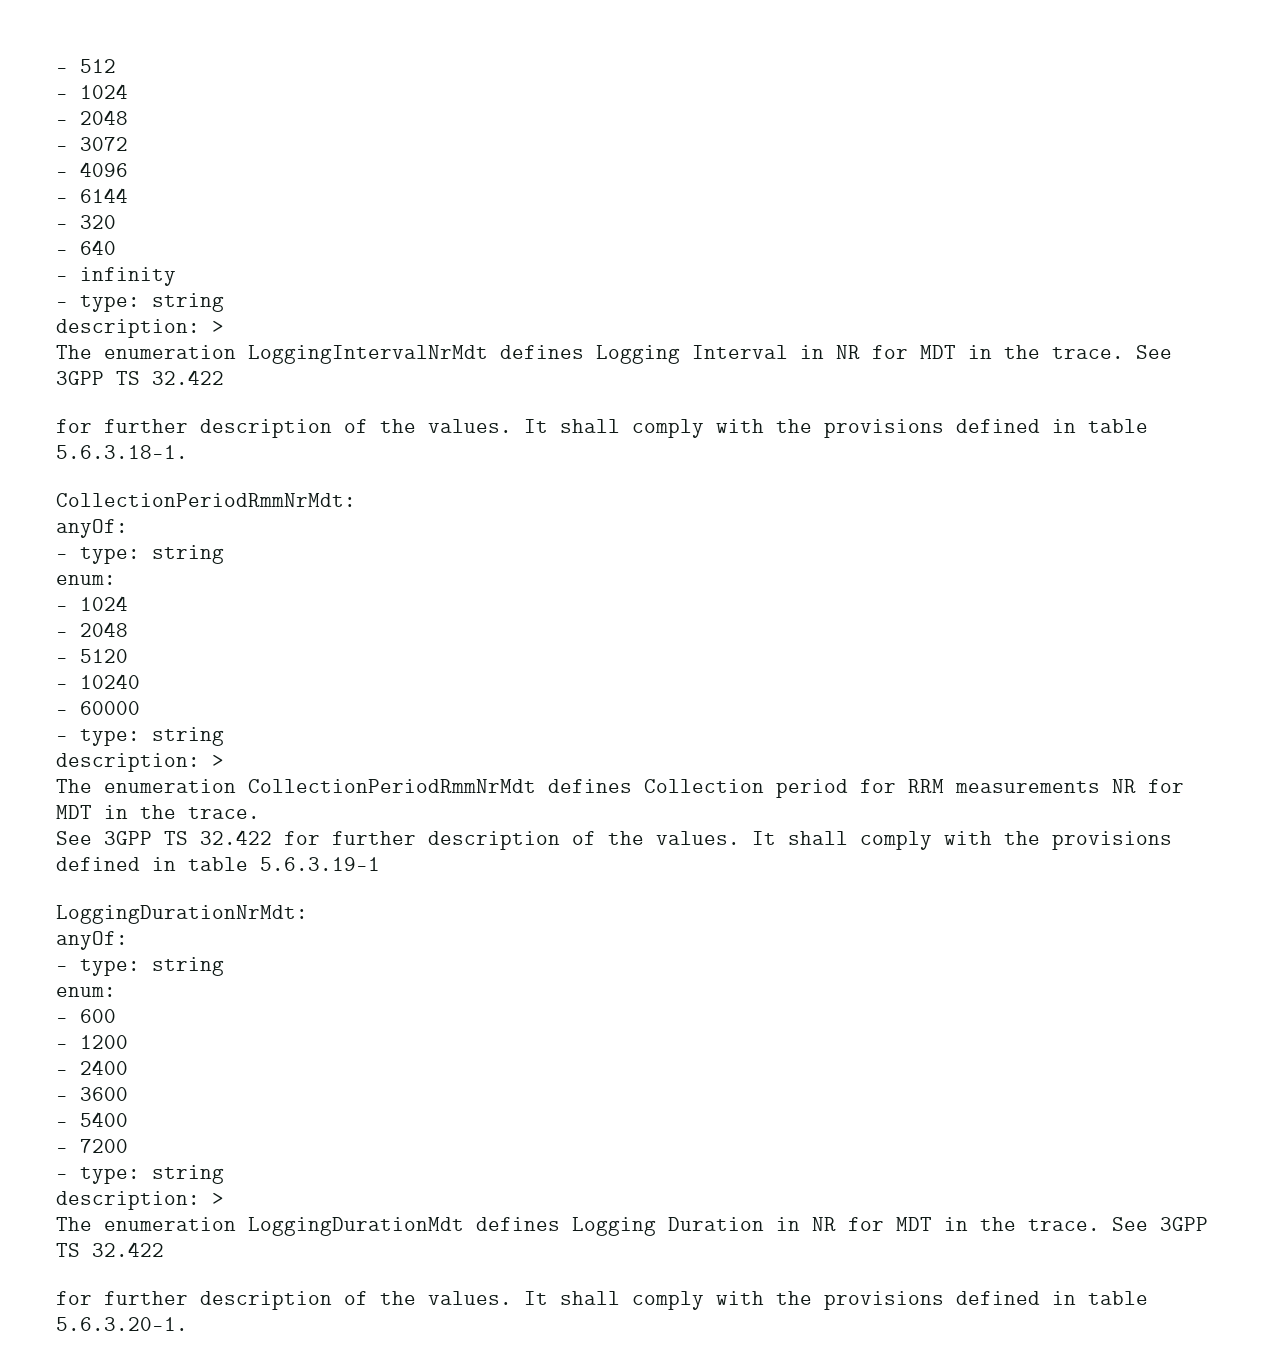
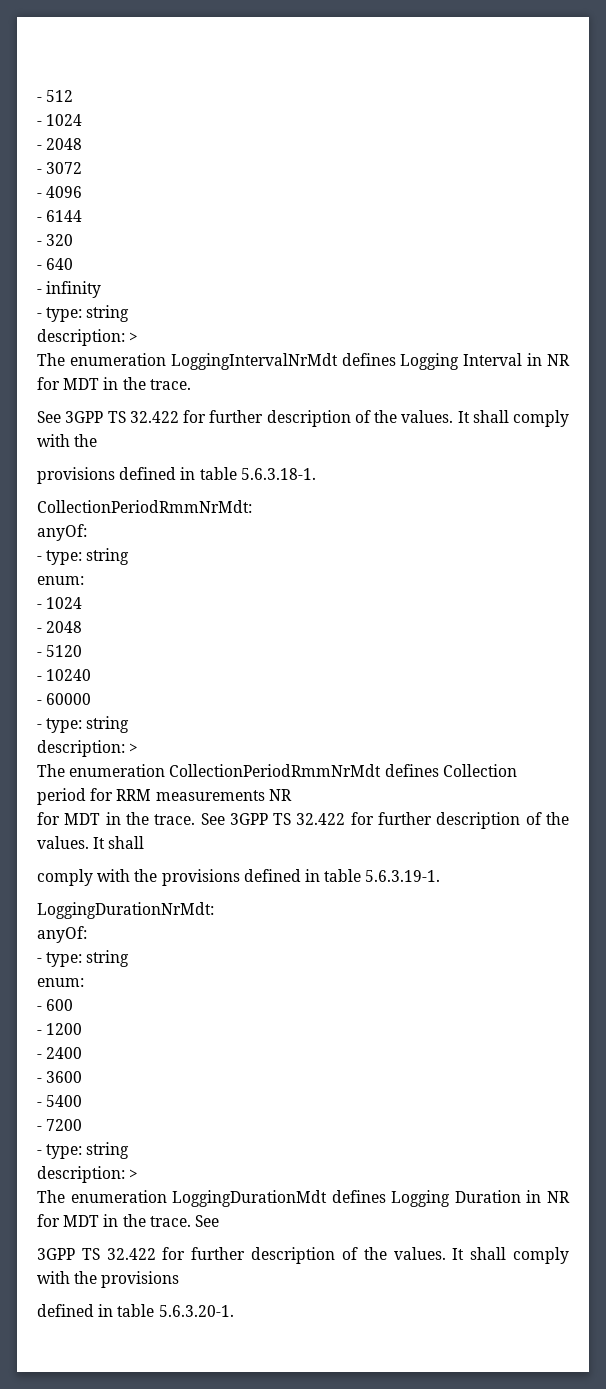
- The enumeration LoggingIntervalNrMdt defines Logging Interval in NR for MDT in the trace. See 3GPP TS 32.422
- for further description of the values. It shall comply with the provisions defined in table 5.6.3.18-1.
+ The enumeration LoggingIntervalNrMdt defines Logging Interval in NR for MDT in the trace.
+ See 3GPP TS 32.422 for further description of the values. It shall comply with the
+ provisions defined in table 5.6.3.18-1.
- The enumeration CollectionPeriodRmmNrMdt defines Collection period for RRM measurements NR for MDT in the trace.
- See 3GPP TS 32.422 for further description of the values. It shall comply with the provisions defined in table 5.6.3.19-1
+ The enumeration CollectionPeriodRmmNrMdt defines Collection period for RRM measurements NR
+ for MDT in the trace. See 3GPP TS 32.422 for further description of the values. It shall
+ comply with the provisions defined in table 5.6.3.19-1.
- The enumeration LoggingDurationMdt defines Logging Duration in NR for MDT in the trace. See 3GPP TS 32.422
- for further description of the values.
+ The enumeration LoggingDurationMdt defines Logging Duration in NR for MDT in the trace. See
+ 3GPP TS 32.422 for further description of the values.
- It shall comply with the provisions defined in table 5.6.3.20-1.
+ It shall comply with the provisions
+ defined in table 5.6.3.20-1.

